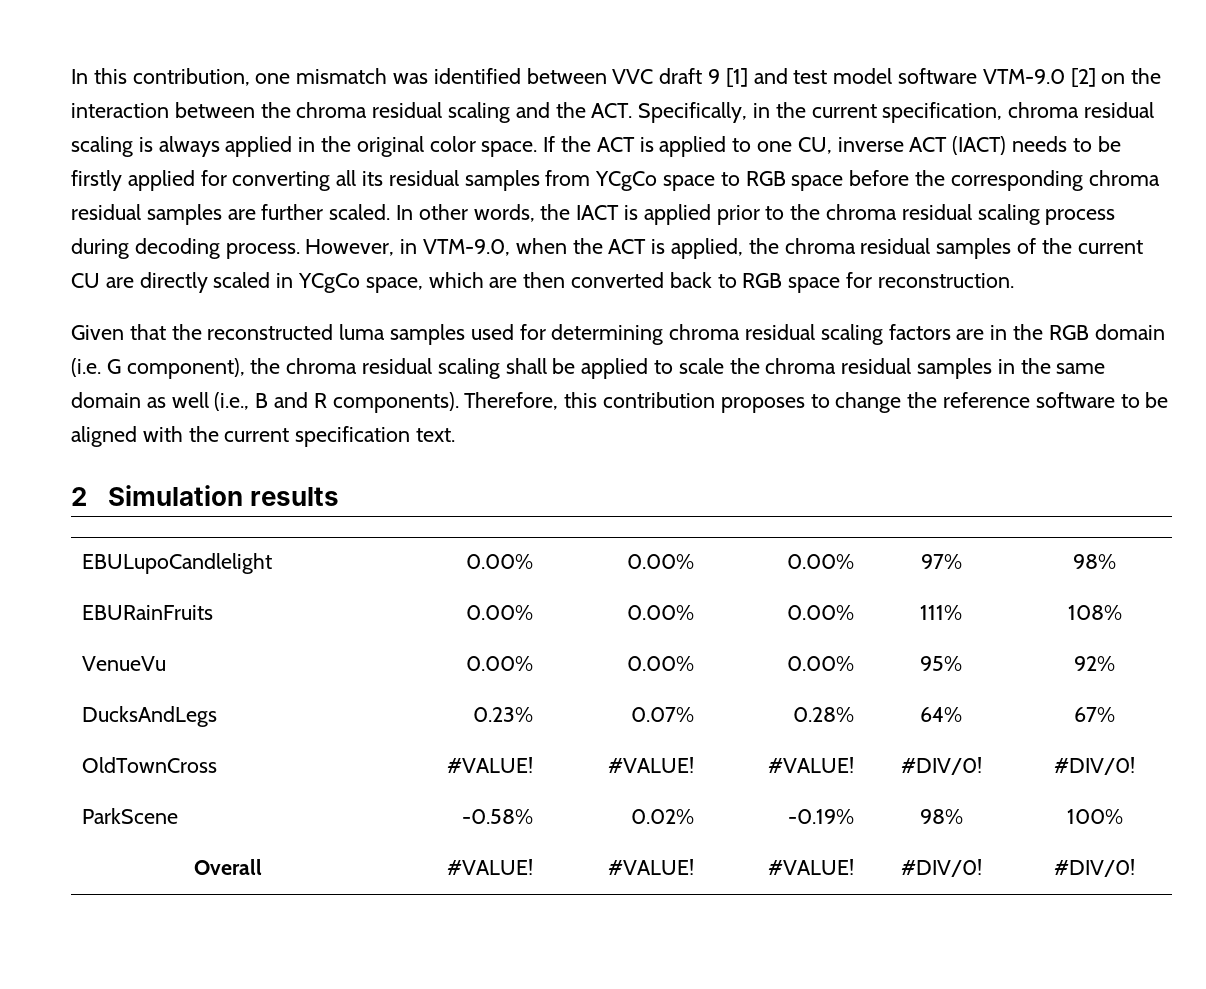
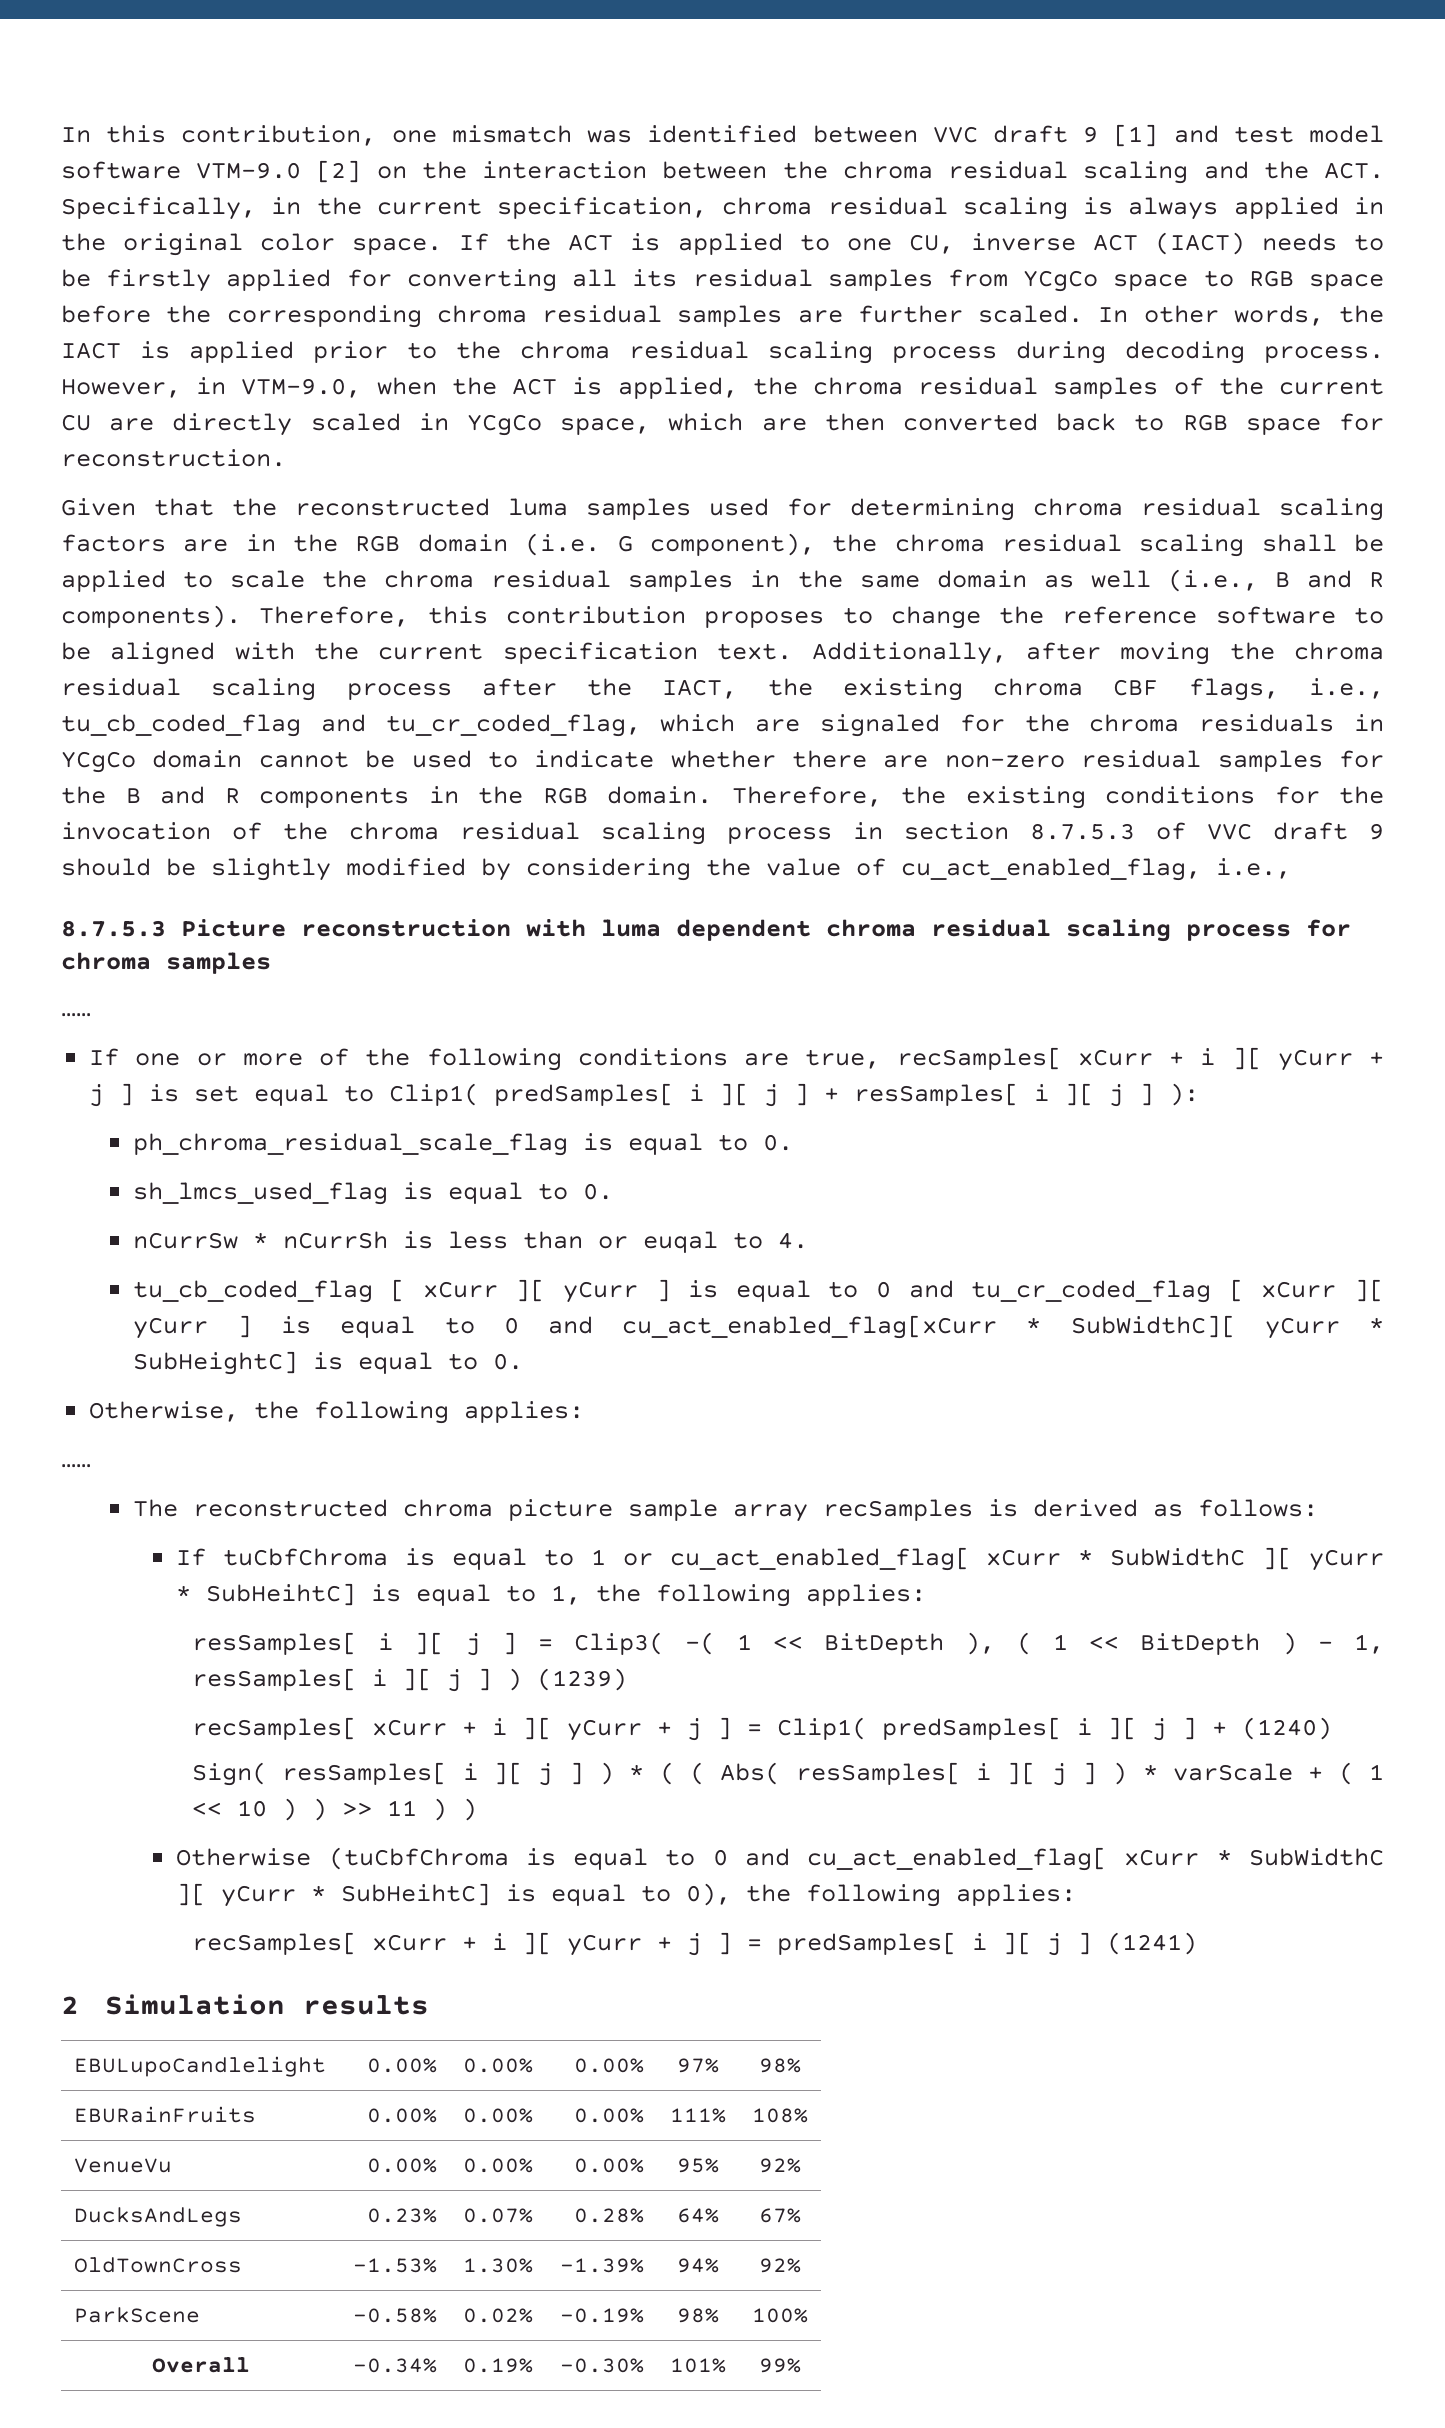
+ Additionally, after moving the chroma residual scaling process after the IACT, the existing chroma CBF flags, i.e., tu_cb_coded_flag and tu_cr_coded_flag, which are signaled for the chroma residuals in YCgCo domain cannot be used to indicate whether there are non-zero residual samples for the B and R components in the RGB domain. Therefore, the existing conditions for the invocation of the chroma residual scaling process in section 8.7.5.3 of VVC draft 9 should be slightly modified by considering the value of cu_act_enabled_flag, i.e.,
+ 8.7.5.3 Picture reconstruction with luma dependent chroma residual scaling process for chroma samples
+ ……
+ If one or more of the following conditions are true, recSamples[ xCurr + i ][ yCurr + j ] is set equal to Clip1( predSamples[ i ][ j ] + resSamples[ i ][ j ] ):
+ ph_chroma_residual_scale_flag is equal to 0.
+ sh_lmcs_used_flag is equal to 0.
+ nCurrSw * nCurrSh is less than or euqal to 4.
+ tu_cb_coded_flag [ xCurr ][ yCurr ] is equal to 0 and tu_cr_coded_flag [ xCurr ][ yCurr ] is equal to 0 and cu_act_enabled_flag[xCurr * SubWidthC][ yCurr * SubHeightC] is equal to 0.
+ Otherwise, the following applies:
+ ……
+ The reconstructed chroma picture sample array recSamples is derived as follows:
+ If tuCbfChroma is equal to 1 or cu_act_enabled_flag[ xCurr * SubWidthC ][ yCurr * SubHeihtC] is equal to 1, the following applies:
+ resSamples[ i ][ j ] = Clip3( −( 1 << BitDepth ), ( 1 << BitDepth ) − 1, resSamples[ i ][ j ] ) (1239)
+ recSamples[ xCurr + i ][ yCurr + j ] = Clip1( predSamples[ i ][ j ] + (1240)
+ Sign( resSamples[ i ][ j ] ) * ( ( Abs( resSamples[ i ][ j ] ) * varScale + ( 1 << 10 ) ) >> 11 ) )
+ Otherwise (tuCbfChroma is equal to 0 and cu_act_enabled_flag[ xCurr * SubWidthC ][ yCurr * SubHeihtC] is equal to 0), the following applies:
+ recSamples[ xCurr + i ][ yCurr + j ] = predSamples[ i ][ j ] (1241)
- OldTownCross | #VALUE! | #VALUE! | #VALUE! | #DIV/0! | #DIV/0!
+ OldTownCross | -1.53% | 1.30% | -1.39% | 94% | 92%
- Overall | #VALUE! | #VALUE! | #VALUE! | #DIV/0! | #DIV/0!
+ Overall | -0.34% | 0.19% | -0.30% | 101% | 99%

